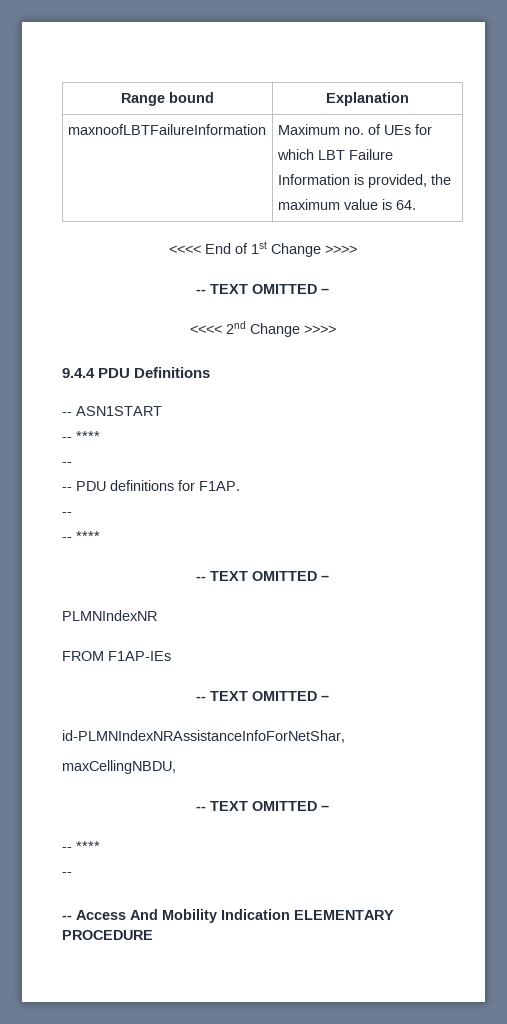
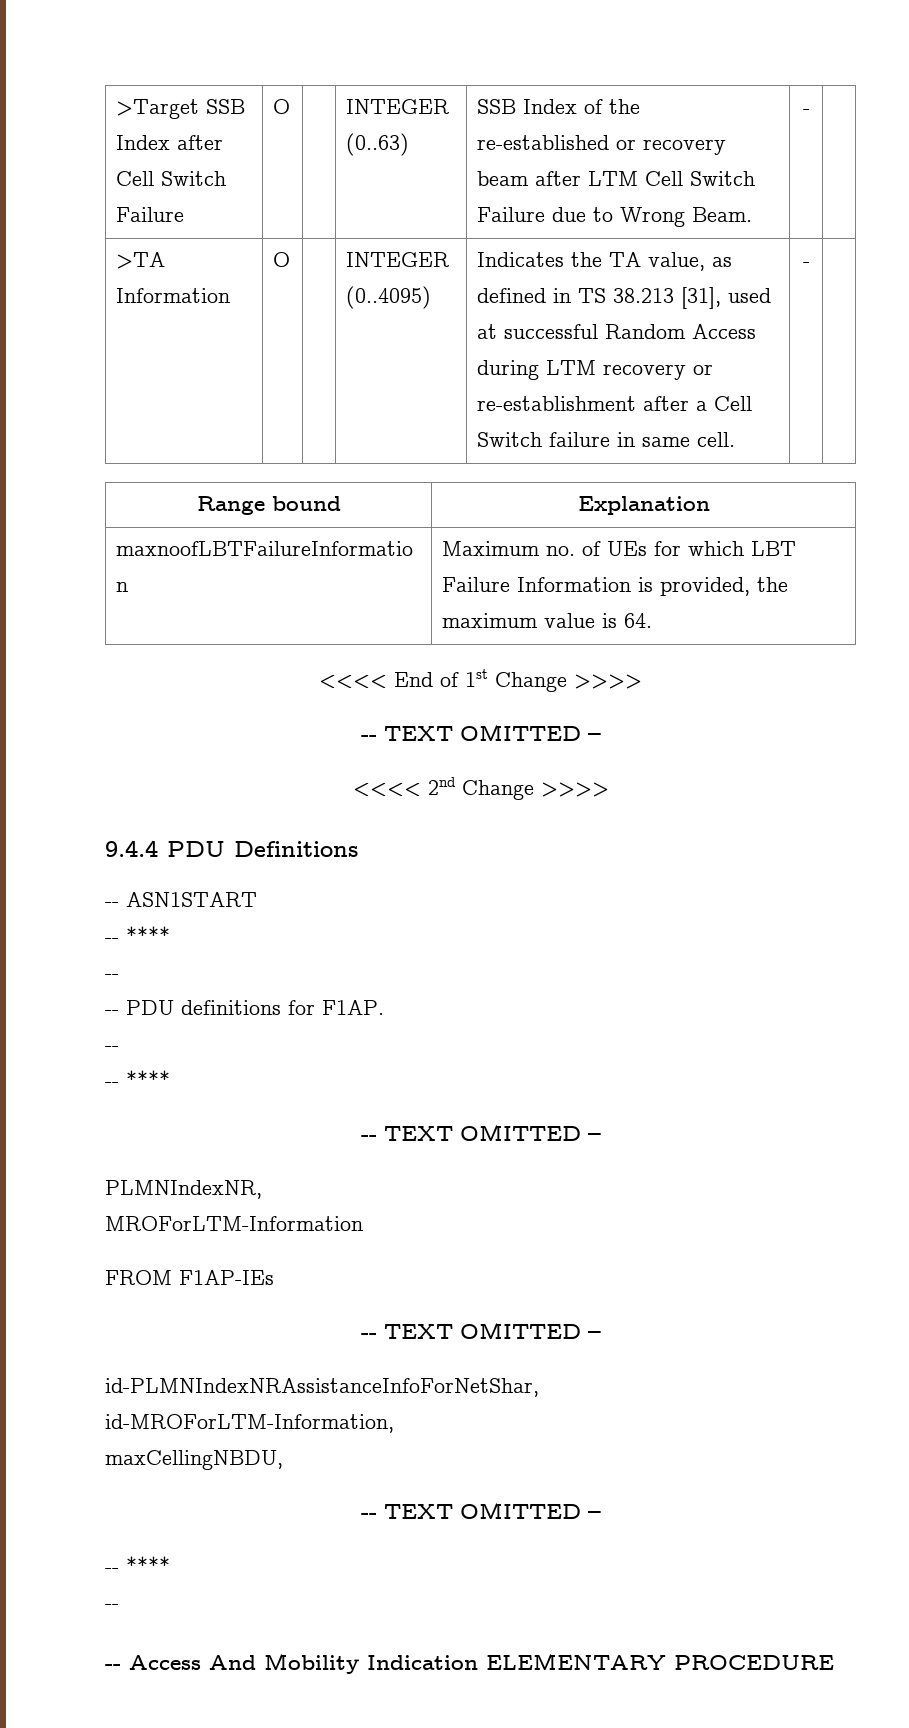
+ >Target SSB Index after Cell Switch Failure | O | | INTEGER (0..63) | SSB Index of the re-established or recovery beam after LTM Cell Switch Failure due to Wrong Beam. | - |
+ >TA Information | O | | INTEGER (0..4095) | Indicates the TA value, as defined in TS 38.213 [31], used at successful Random Access during LTM recovery or re-establishment after a Cell Switch failure in same cell. | - |
- PLMNIndexNR
+ PLMNIndexNR,
+ MROForLTM-Information
+ id-MROForLTM-Information,

